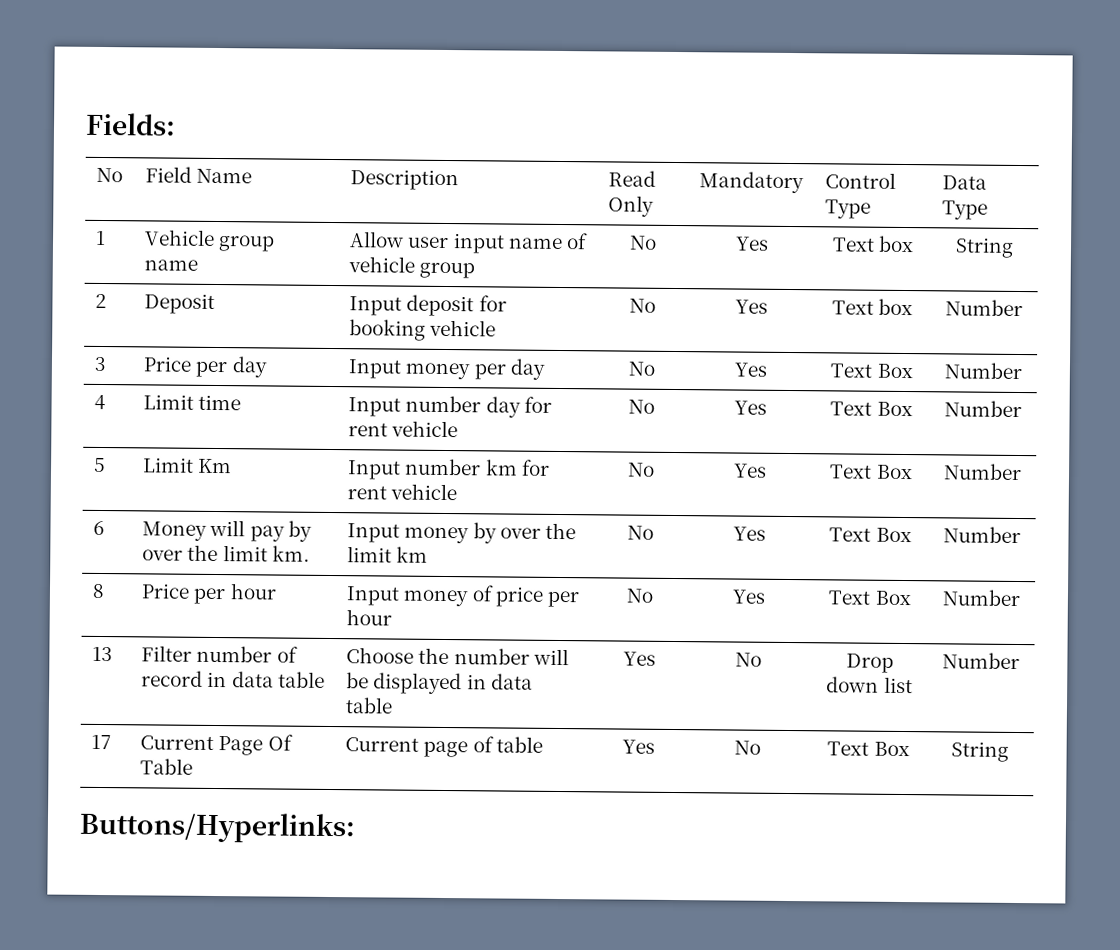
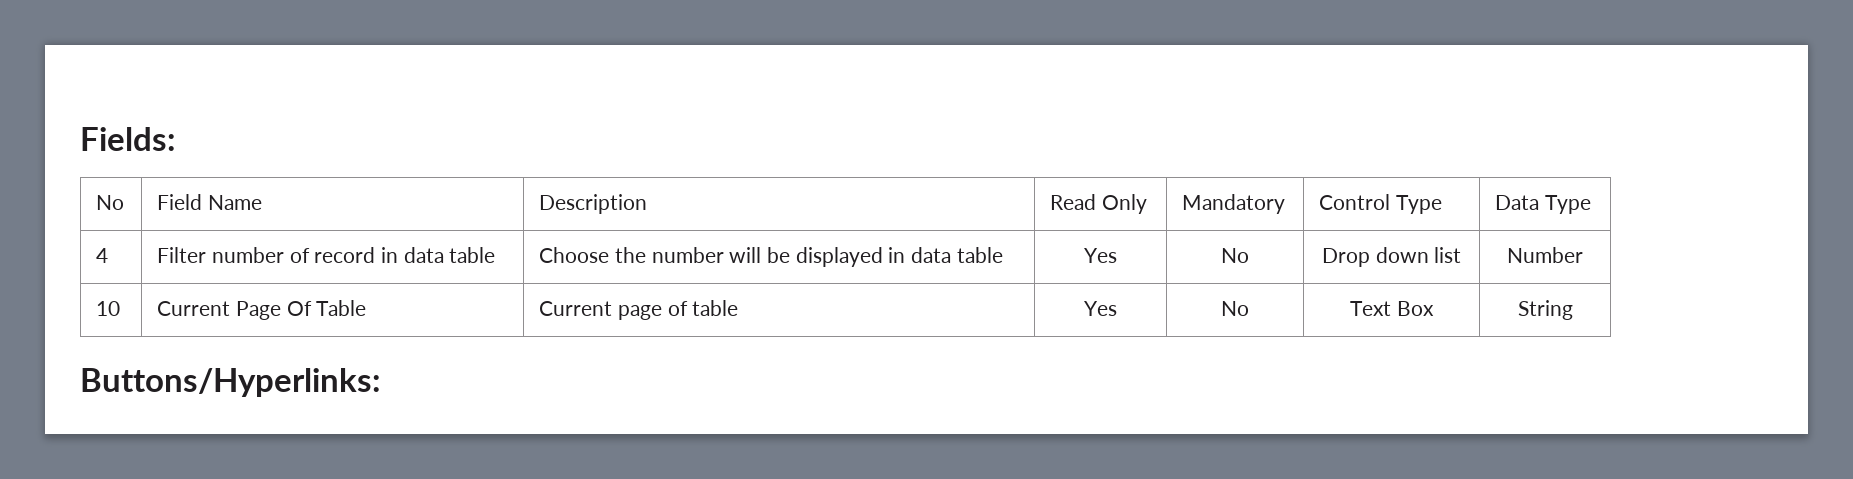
- 1 | Vehicle group name | Allow user input name of vehicle group | No | Yes | Text box | String
- 2 | Deposit | Input deposit for booking vehicle | No | Yes | Text box | Number
- 3 | Price per day | Input money per day | No | Yes | Text Box | Number
- 4 | Limit time | Input number day for rent vehicle | No | Yes | Text Box | Number
- 5 | Limit Km | Input number km for rent vehicle | No | Yes | Text Box | Number
- 6 | Money will pay by over the limit km. | Input money by over the limit km | No | Yes | Text Box | Number
- 8 | Price per hour | Input money of price per hour | No | Yes | Text Box | Number
- 13 | Filter number of record in data table | Choose the number will be displayed in data table | Yes | No | Drop down list | Number
+ 4 | Filter number of record in data table | Choose the number will be displayed in data table | Yes | No | Drop down list | Number
- 17 | Current Page Of Table | Current page of table | Yes | No | Text Box | String
+ 10 | Current Page Of Table | Current page of table | Yes | No | Text Box | String

